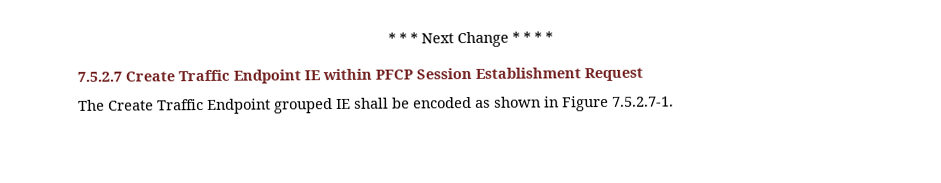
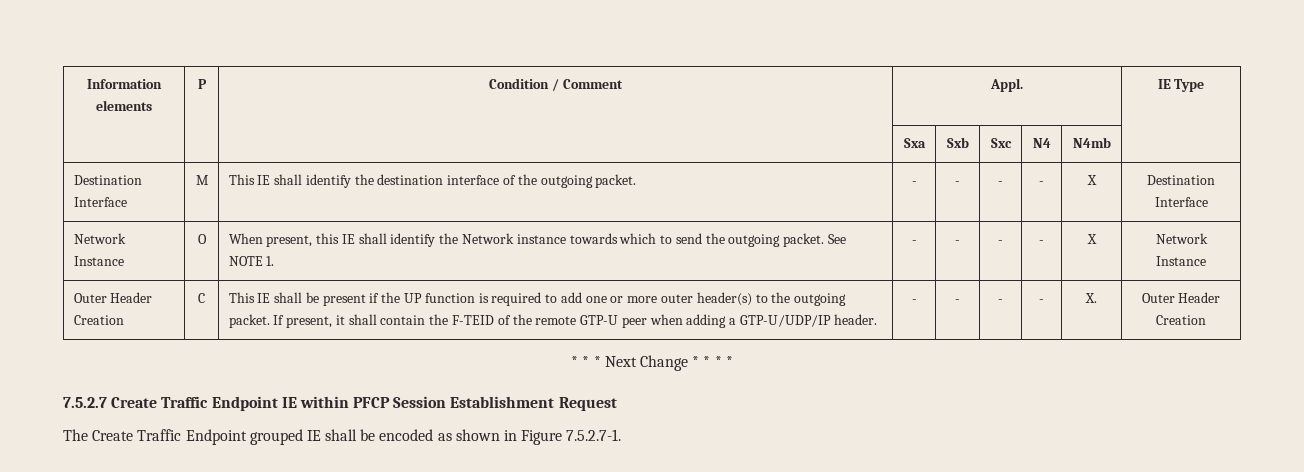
+ Information elements | P | Condition / Comment | Appl. | IE Type
+ | | | Sxa | Sxb | Sxc | N4 | N4mb |
+ Destination Interface | M | This IE shall identify the destination interface of the outgoing packet. | - | - | - | - | X | Destination Interface
+ Network Instance | O | When present, this IE shall identify the Network instance towards which to send the outgoing packet. See NOTE 1. | - | - | - | - | X | Network Instance
+ Outer Header Creation | C | This IE shall be present if the UP function is required to add one or more outer header(s) to the outgoing packet. If present, it shall contain the F-TEID of the remote GTP-U peer when adding a GTP-U/UDP/IP header. | - | - | - | - | X. | Outer Header Creation

